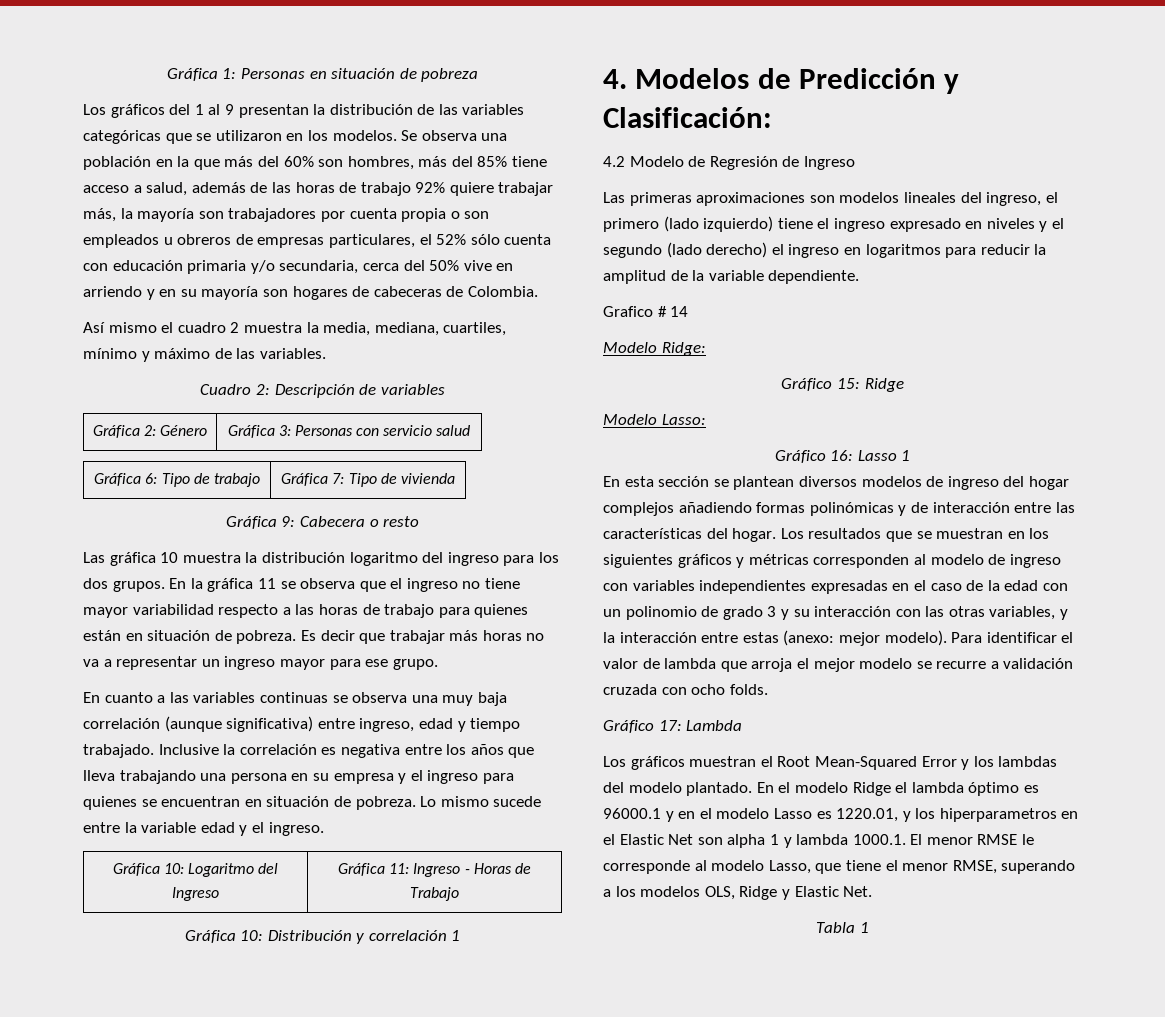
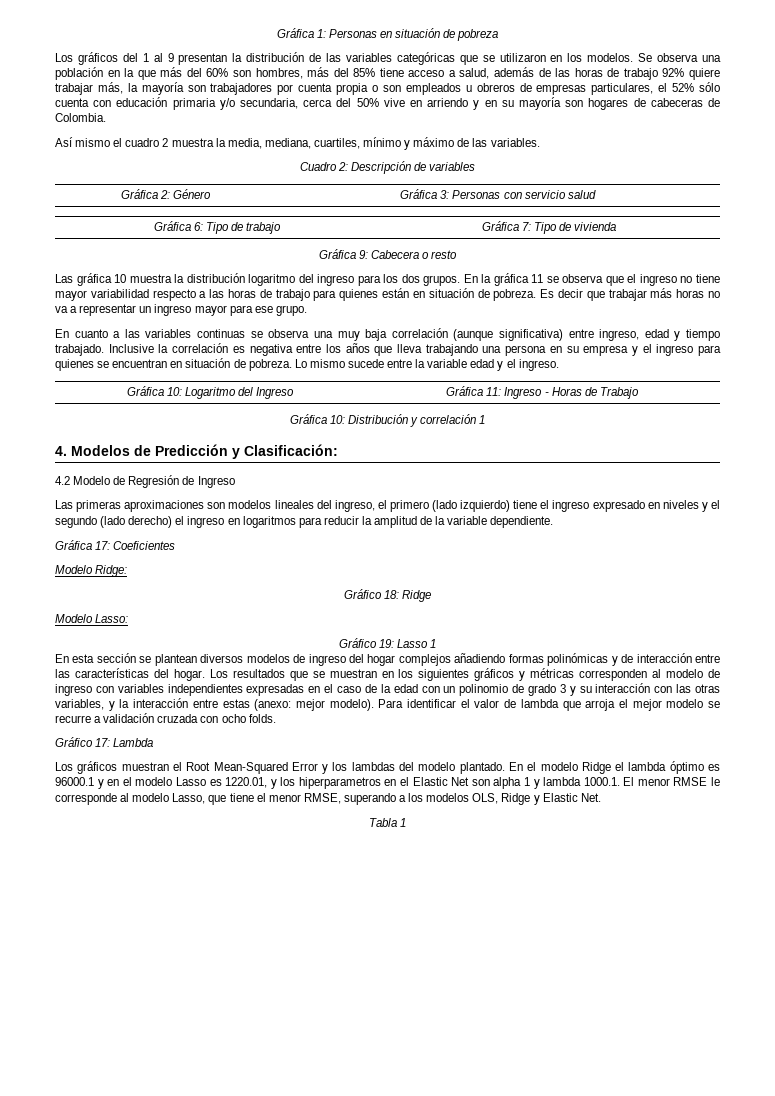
- Grafico # 14
+ Gráfica 17: Coeficientes
- Gráfico 15: Ridge
+ Gráfico 18: Ridge
- Gráfico 16: Lasso 1
+ Gráfico 19: Lasso 1

